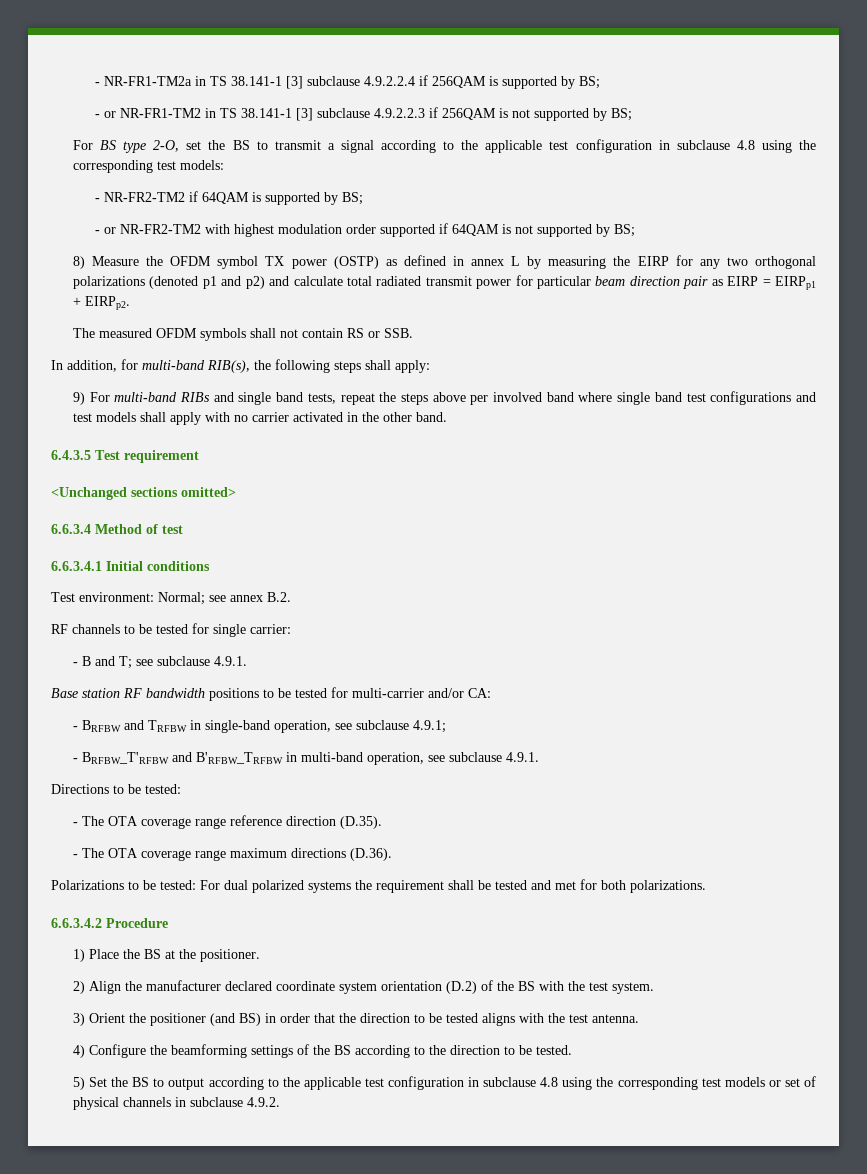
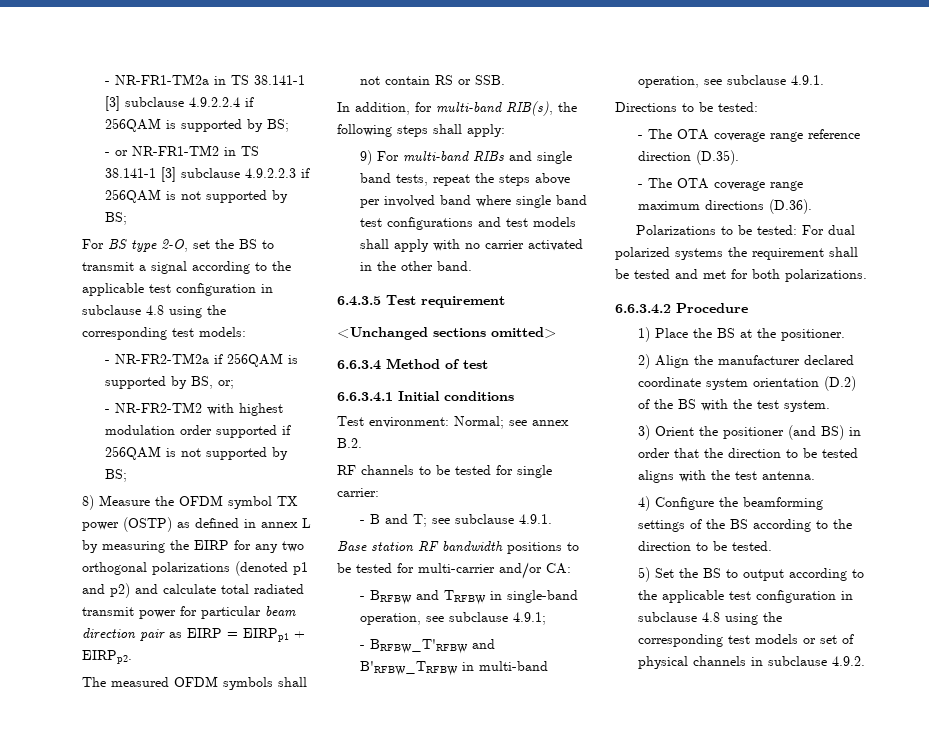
- - NR-FR2-TM2 if 64QAM is supported by BS;
- - or NR-FR2-TM2 with highest modulation order supported if 64QAM is not supported by BS;
+ - NR-FR2-TM2a if 256QAM is supported by BS, or;
+ - NR-FR2-TM2 with highest modulation order supported if 256QAM is not supported by BS;

